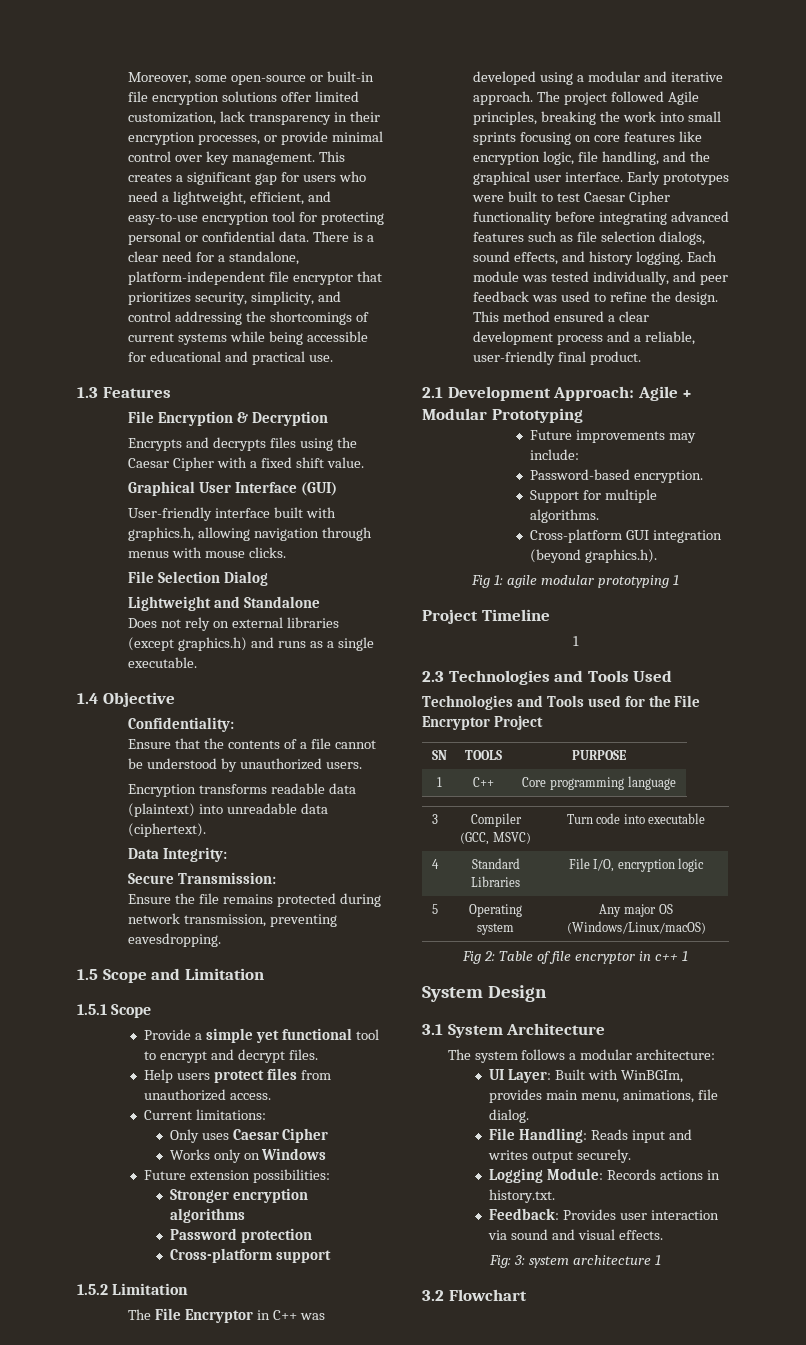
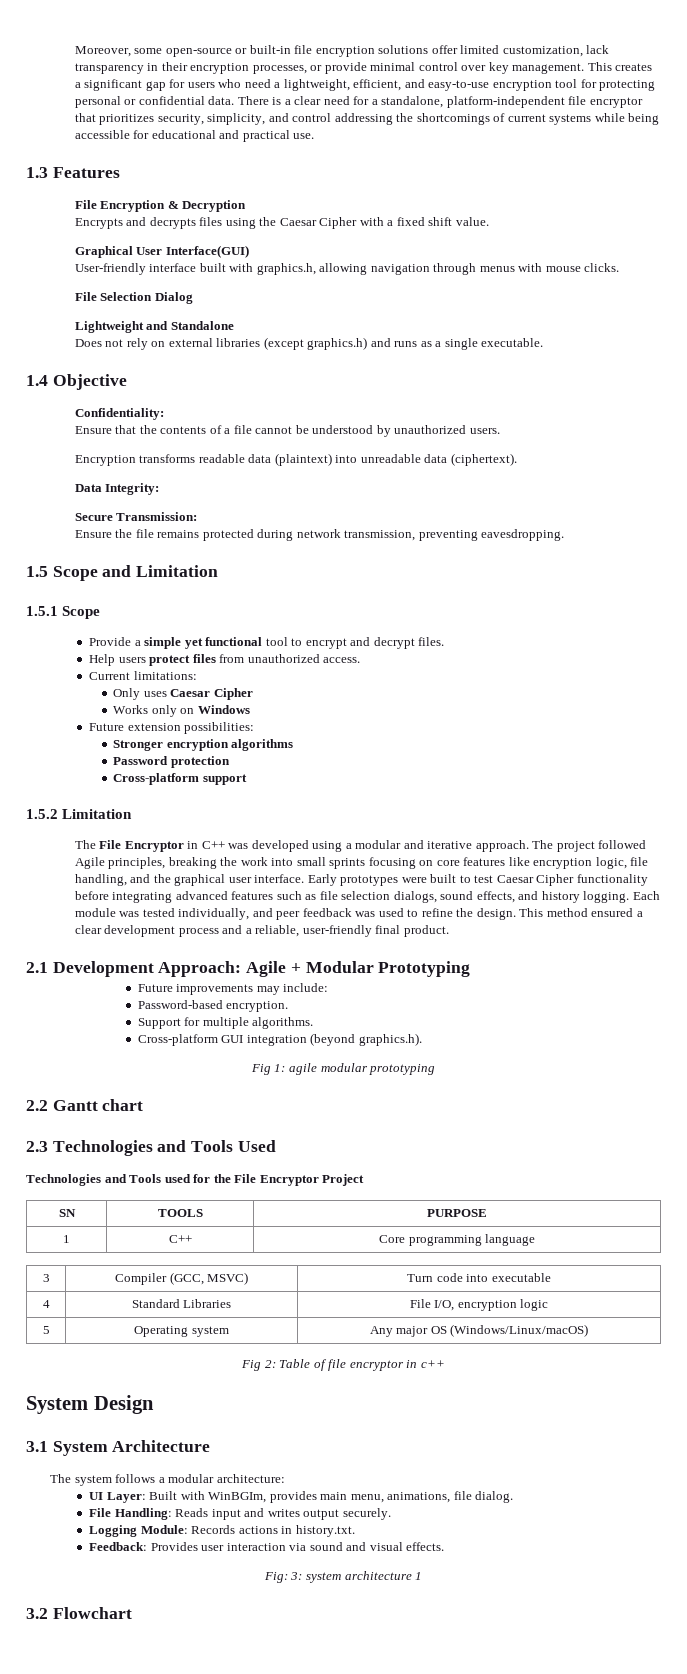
- Graphical User Interface (GUI)
+ Graphical User Interface(GUI)
- Fig 1: agile modular prototyping 1
- Project Timeline
- 1
+ Fig 1: agile modular prototyping
+ 2.2 Gantt chart
- Fig 2: Table of file encryptor in c++ 1
+ Fig 2: Table of file encryptor in c++

